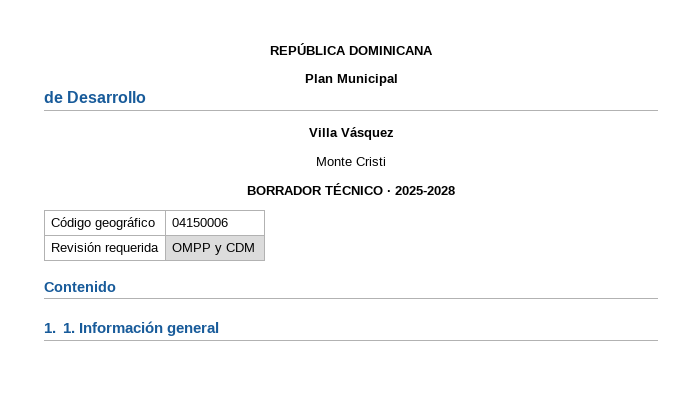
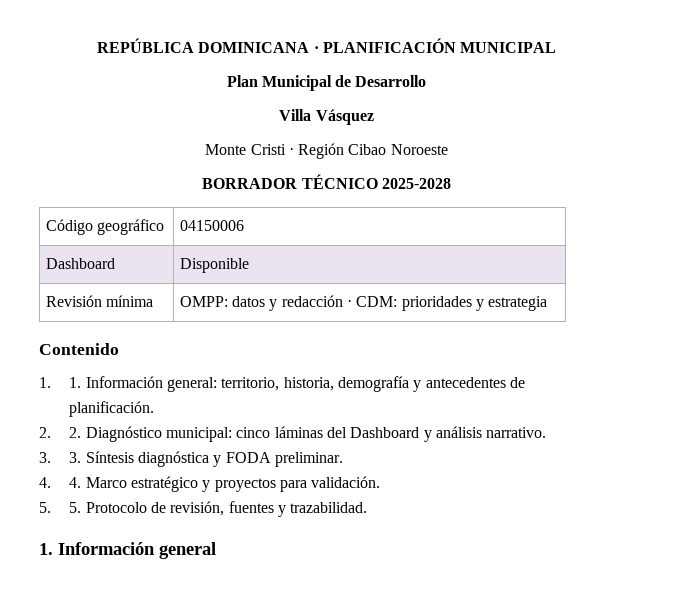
- REPÚBLICA DOMINICANA
+ REPÚBLICA DOMINICANA · PLANIFICACIÓN MUNICIPAL
- Plan Municipal
- de Desarrollo
+ Plan Municipal de Desarrollo
- Monte Cristi
+ Monte Cristi · Región Cibao Noroeste
- BORRADOR TÉCNICO · 2025-2028
+ BORRADOR TÉCNICO 2025-2028
+ Dashboard | Disponible
- Revisión requerida | OMPP y CDM
+ Revisión mínima | OMPP: datos y redacción · CDM: prioridades y estrategia
  Contenido
- 1. 1. Información general
+ 1. 1. Información general: territorio, historia, demografía y antecedentes de planificación.
+ 2. 2. Diagnóstico municipal: cinco láminas del Dashboard y análisis narrativo.
+ 3. 3. Síntesis diagnóstica y FODA preliminar.
+ 4. 4. Marco estratégico y proyectos para validación.
+ 5. 5. Protocolo de revisión, fuentes y trazabilidad.
+ 1. Información general

